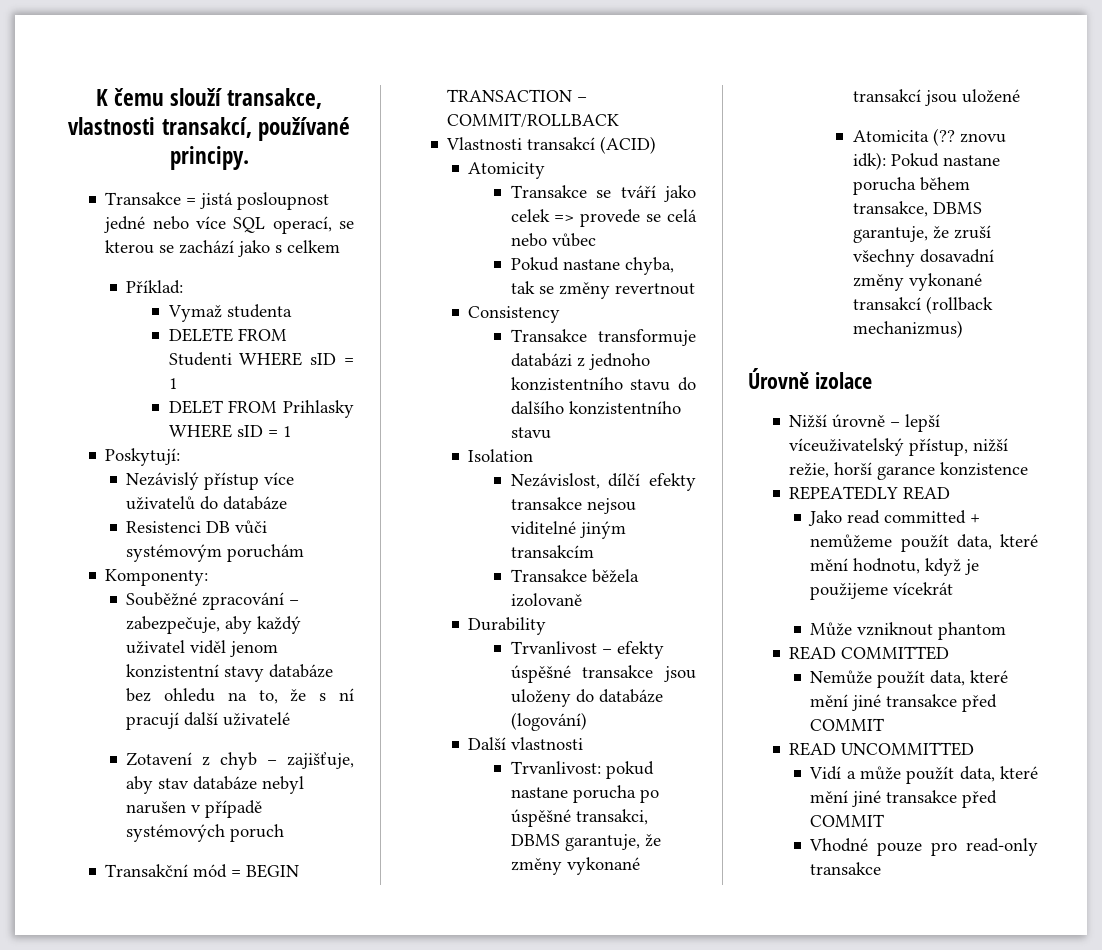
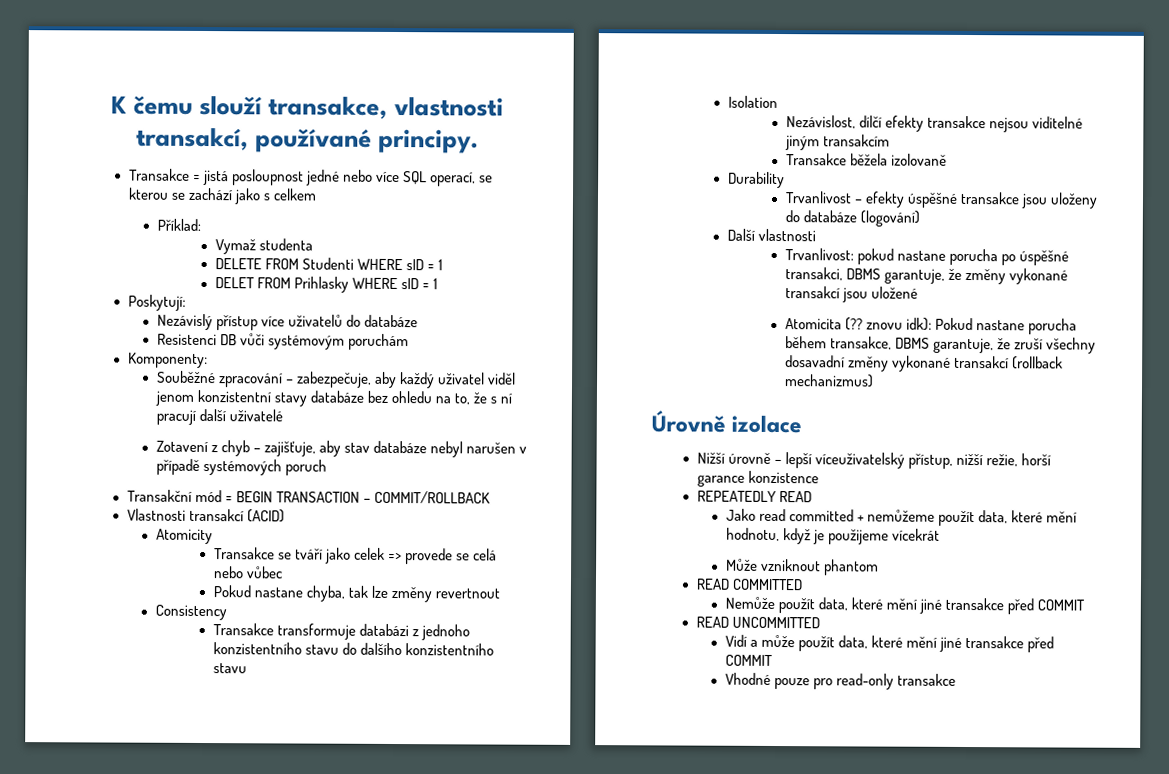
- Pokud nastane chyba, tak se změny revertnout
+ Pokud nastane chyba, tak lze změny revertnout

